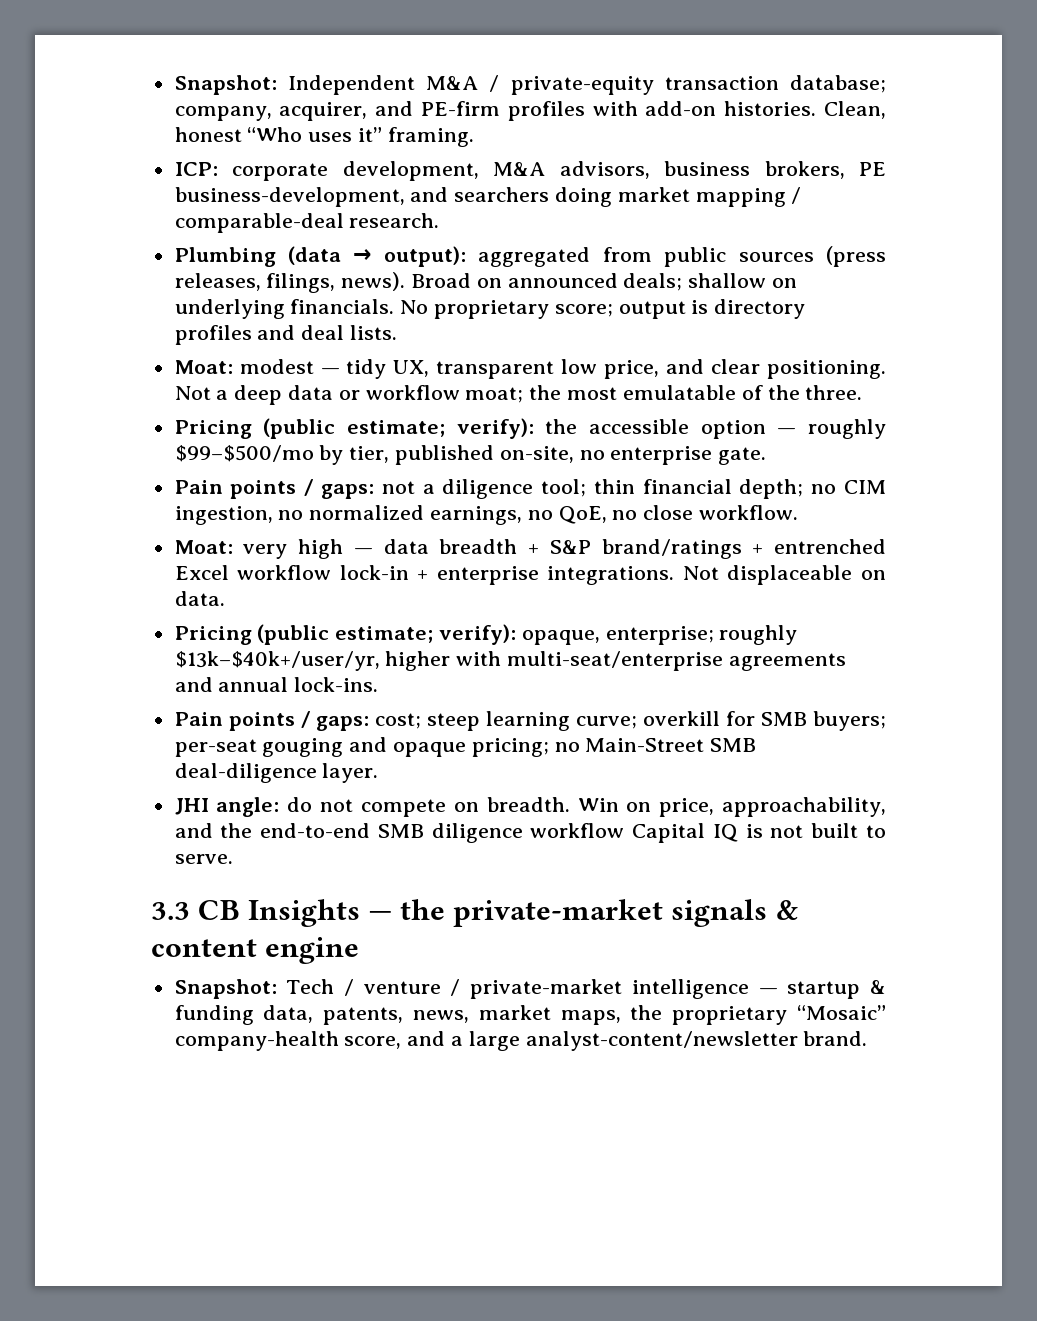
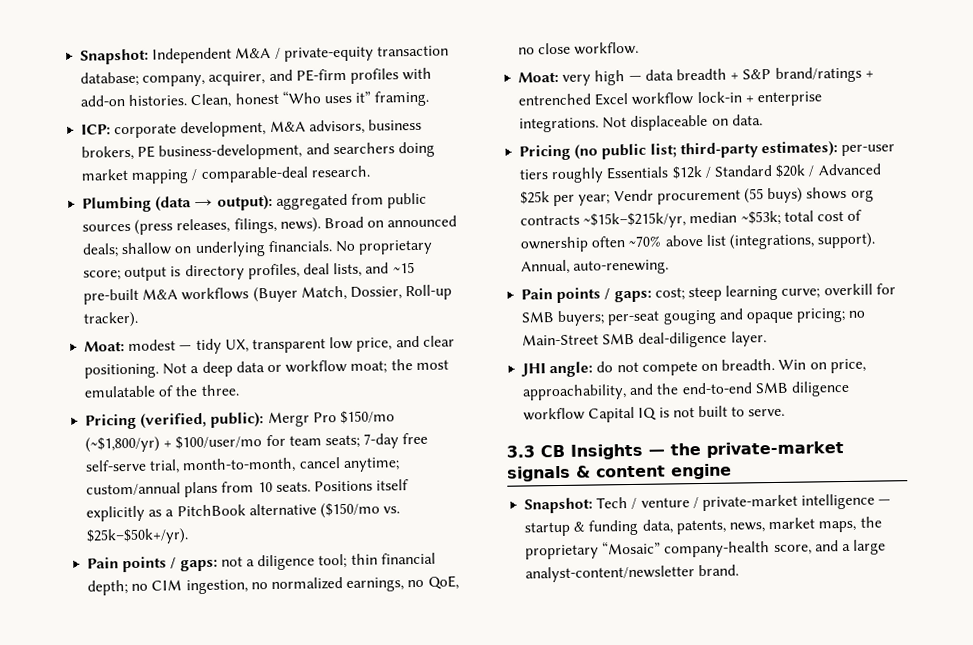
- No proprietary score; output is directory profiles and deal lists.
+ No proprietary score; output is directory profiles, deal lists, and ~15 pre-built M&A workflows (Buyer Match, Dossier, Roll-up tracker).
- Pricing (public estimate; verify): the accessible option — roughly $99–$500/mo by tier, published on-site, no enterprise gate.
+ Pricing (verified, public): Mergr Pro $150/mo (~$1,800/yr) + $100/user/mo for team seats; 7-day free self-serve trial, month-to-month, cancel anytime; custom/annual plans from 10 seats. Positions itself explicitly as a PitchBook alternative ($150/mo vs. $25k–$50k+/yr).
- Pricing (public estimate; verify): opaque, enterprise; roughly $13k–$40k+/user/yr, higher with multi-seat/enterprise agreements and annual lock-ins.
+ Pricing (no public list; third-party estimates): per-user tiers roughly Essentials $12k / Standard $20k / Advanced $25k per year; Vendr procurement (55 buys) shows org contracts ~$15k–$215k/yr, median ~$53k; total cost of ownership often ~70% above list (integrations, support). Annual, auto-renewing.

